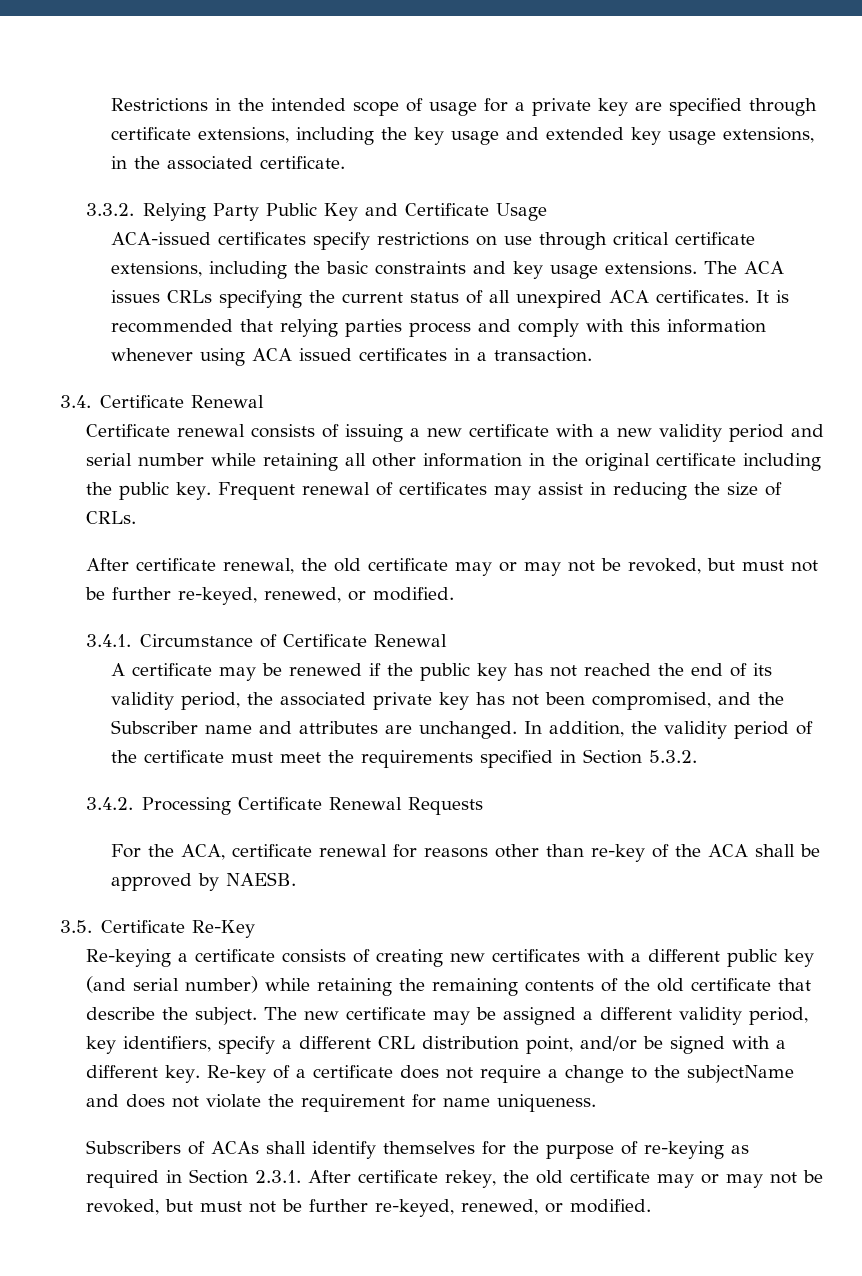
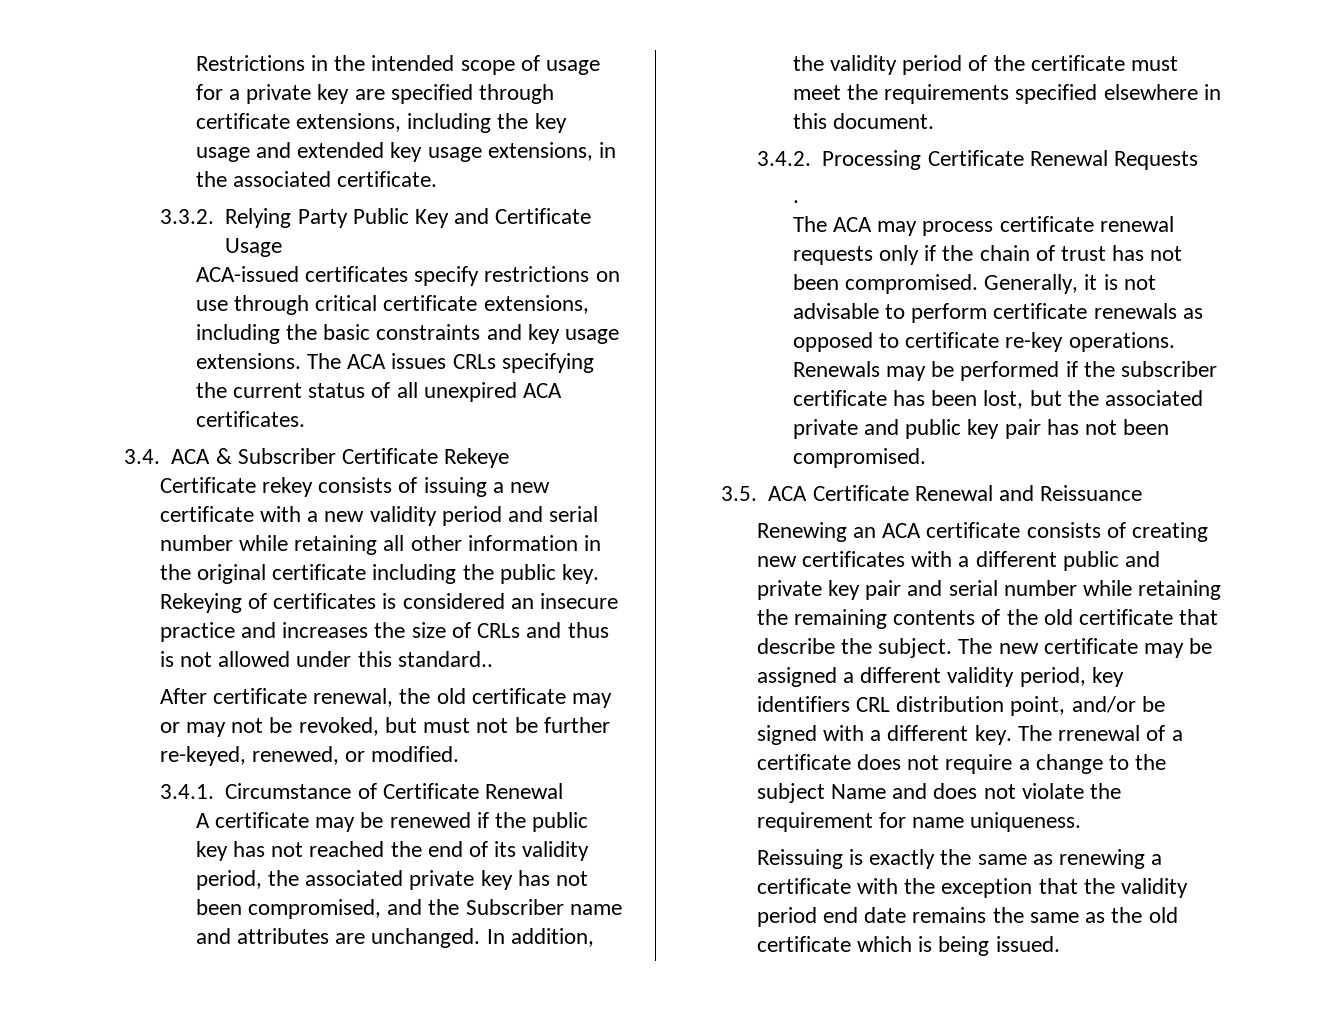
- The ACA issues CRLs specifying the current status of all unexpired ACA certificates. It is recommended that relying parties process and comply with this information whenever using ACA issued certificates in a transaction.
- 3.4. Certificate Renewal
- Certificate renewal consists of issuing a new certificate with a new validity period and serial number while retaining all other information in the original certificate including the public key.
+ The ACA issues CRLs specifying the current status of all unexpired ACA certificates.
+ 3.4. ACA & Subscriber Certificate Rekeye
+ Certificate rekey consists of issuing a new certificate with a new validity period and serial number while retaining all other information in the original certificate including the public key.
- Frequent renewal of certificates may assist in reducing the size of CRLs.
+ Rekeying of certificates is considered an insecure practice and increases the size of CRLs and thus is not allowed under this standard..
- In addition, the validity period of the certificate must meet the requirements specified in Section 5.3.2.
+ In addition, the validity period of the certificate must meet the requirements specified elsewhere in this document.
- For the ACA, certificate renewal for reasons other than re-key of the ACA shall be approved by NAESB.
- 3.5. Certificate Re-Key
- Re-keying a certificate consists of creating new certificates with a different public key (and serial number) while retaining the remaining contents of the old certificate that describe the subject.
+ .
+ The ACA may process certificate renewal requests only if the chain of trust has not been compromised. Generally, it is not advisable to perform certificate renewals as opposed to certificate re-key operations. Renewals may be performed if the subscriber certificate has been lost, but the associated private and public key pair has not been compromised.
+ 3.5. ACA Certificate Renewal and Reissuance
+ Renewing an ACA certificate consists of creating new certificates with a different public and private key pair and serial number while retaining the remaining contents of the old certificate that describe the subject.
- The new certificate may be assigned a different validity period, key identifiers, specify a different CRL distribution point, and/or be signed with a different key.
+ The new certificate may be assigned a different validity period, key identifiers CRL distribution point, and/or be signed with a different key.
- Re-key of a certificate does not require a change to the subjectName and does not violate the requirement for name uniqueness.
+ The rrenewal of a certificate does not require a change to the subject Name and does not violate the requirement for name uniqueness.
- Subscribers of ACAs shall identify themselves for the purpose of re-keying as required in Section 2.3.1. After certificate rekey, the old certificate may or may not be revoked, but must not be further re-keyed, renewed, or modified.
+ Reissuing is exactly the same as renewing a certificate with the exception that the validity period end date remains the same as the old certificate which is being issued.

